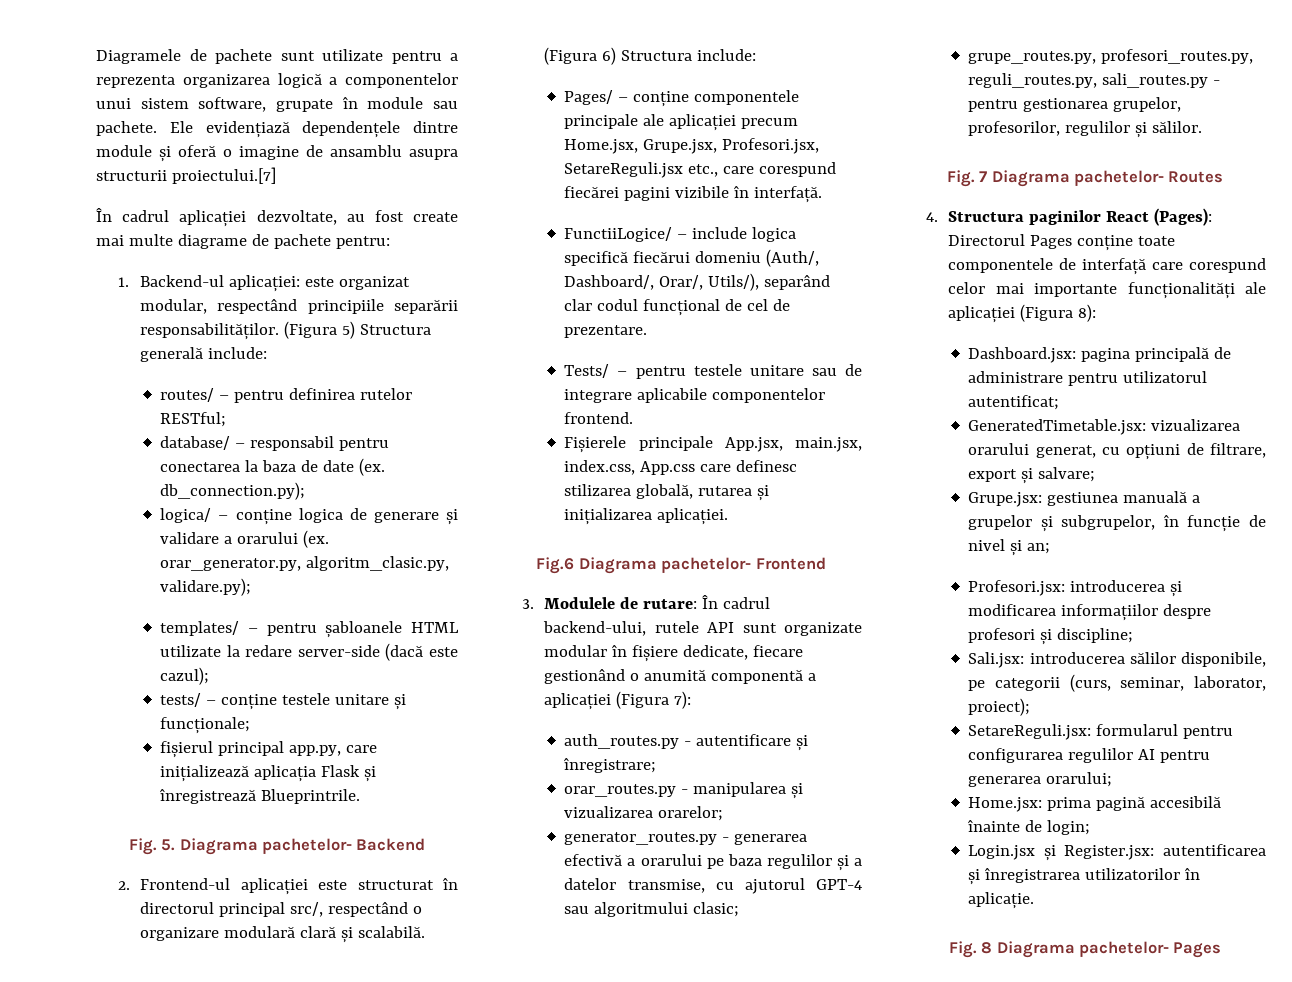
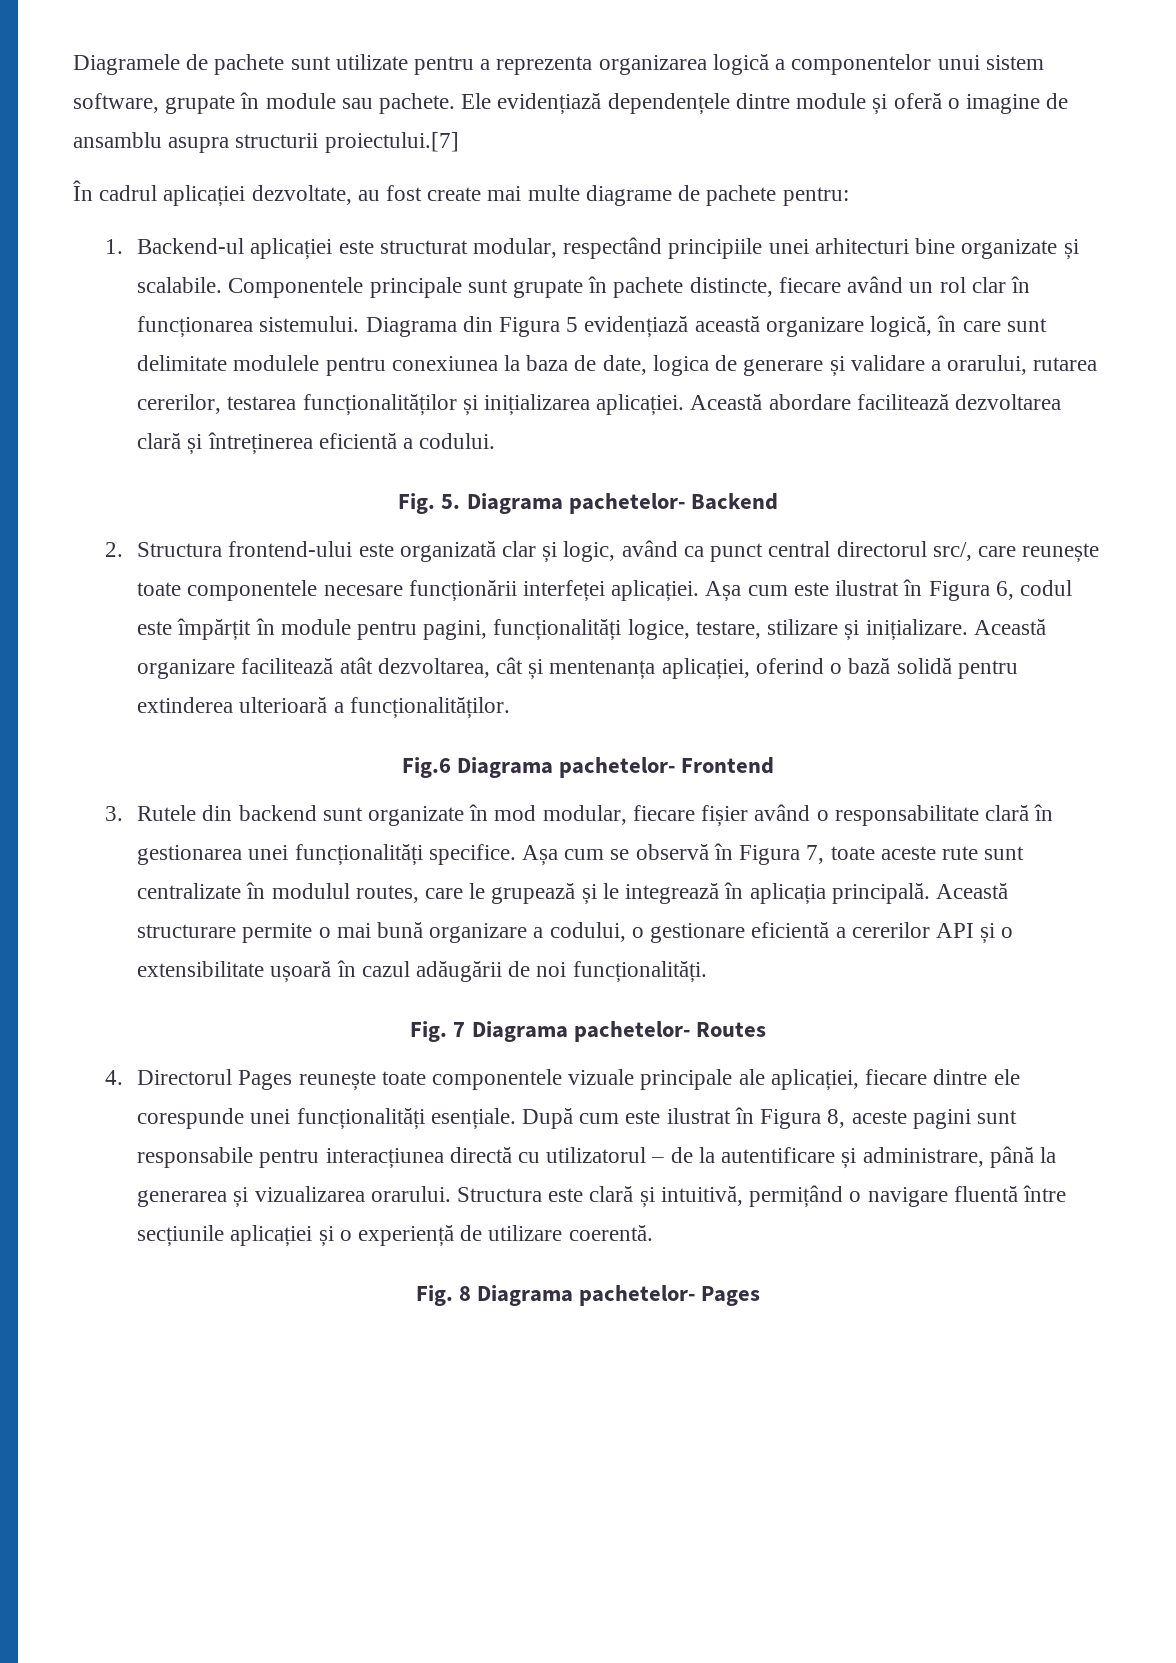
- 1. Backend-ul aplicației: este organizat modular, respectând principiile separării responsabilităților. (Figura 5) Structura generală include:
- routes/ – pentru definirea rutelor RESTful;
- database/ – responsabil pentru conectarea la baza de date (ex. db_connection.py);
- logica/ – conține logica de generare și validare a orarului (ex. orar_generator.py, algoritm_clasic.py, validare.py);
- templates/ – pentru șabloanele HTML utilizate la redare server-side (dacă este cazul);
- tests/ – conține testele unitare și funcționale;
- fișierul principal app.py, care inițializează aplicația Flask și înregistrează Blueprintrile.
+ 1. Backend-ul aplicației este structurat modular, respectând principiile unei arhitecturi bine organizate și scalabile. Componentele principale sunt grupate în pachete distincte, fiecare având un rol clar în funcționarea sistemului. Diagrama din Figura 5 evidențiază această organizare logică, în care sunt delimitate modulele pentru conexiunea la baza de date, logica de generare și validare a orarului, rutarea cererilor, testarea funcționalităților și inițializarea aplicației. Această abordare facilitează dezvoltarea clară și întreținerea eficientă a codului.
- 2. Frontend-ul aplicației este structurat în directorul principal src/, respectând o organizare modulară clară și scalabilă. (Figura 6) Structura include:
- Pages/ – conține componentele principale ale aplicației precum Home.jsx, Grupe.jsx, Profesori.jsx, SetareReguli.jsx etc., care corespund fiecărei pagini vizibile în interfață.
- FunctiiLogice/ – include logica specifică fiecărui domeniu (Auth/, Dashboard/, Orar/, Utils/), separând clar codul funcțional de cel de prezentare.
- Tests/ – pentru testele unitare sau de integrare aplicabile componentelor frontend.
- Fișierele principale App.jsx, main.jsx, index.css, App.css care definesc stilizarea globală, rutarea și inițializarea aplicației.
+ 2. Structura frontend-ului este organizată clar și logic, având ca punct central directorul src/, care reunește toate componentele necesare funcționării interfeței aplicației. Așa cum este ilustrat în Figura 6, codul este împărțit în module pentru pagini, funcționalități logice, testare, stilizare și inițializare. Această organizare facilitează atât dezvoltarea, cât și mentenanța aplicației, oferind o bază solidă pentru extinderea ulterioară a funcționalităților.
- 3. Modulele de rutare: În cadrul backend-ului, rutele API sunt organizate modular în fișiere dedicate, fiecare gestionând o anumită componentă a aplicației (Figura 7):
- auth_routes.py - autentificare și înregistrare;
- orar_routes.py - manipularea și vizualizarea orarelor;
- generator_routes.py - generarea efectivă a orarului pe baza regulilor și a datelor transmise, cu ajutorul GPT-4 sau algoritmului clasic;
- grupe_routes.py, profesori_routes.py, reguli_routes.py, sali_routes.py - pentru gestionarea grupelor, profesorilor, regulilor și sălilor.
+ 3. Rutele din backend sunt organizate în mod modular, fiecare fișier având o responsabilitate clară în gestionarea unei funcționalități specifice. Așa cum se observă în Figura 7, toate aceste rute sunt centralizate în modulul routes, care le grupează și le integrează în aplicația principală. Această structurare permite o mai bună organizare a codului, o gestionare eficientă a cererilor API și o extensibilitate ușoară în cazul adăugării de noi funcționalități.
- 4. Structura paginilor React (Pages): Directorul Pages conține toate componentele de interfață care corespund celor mai importante funcționalități ale aplicației (Figura 8):
- Dashboard.jsx: pagina principală de administrare pentru utilizatorul autentificat;
- GeneratedTimetable.jsx: vizualizarea orarului generat, cu opțiuni de filtrare, export și salvare;
- Grupe.jsx: gestiunea manuală a grupelor și subgrupelor, în funcție de nivel și an;
- Profesori.jsx: introducerea și modificarea informațiilor despre profesori și discipline;
- Sali.jsx: introducerea sălilor disponibile, pe categorii (curs, seminar, laborator, proiect);
- SetareReguli.jsx: formularul pentru configurarea regulilor AI pentru generarea orarului;
- Home.jsx: prima pagină accesibilă înainte de login;
- Login.jsx și Register.jsx: autentificarea și înregistrarea utilizatorilor în aplicație.
+ 4. Directorul Pages reunește toate componentele vizuale principale ale aplicației, fiecare dintre ele corespunde unei funcționalități esențiale. După cum este ilustrat în Figura 8, aceste pagini sunt responsabile pentru interacțiunea directă cu utilizatorul – de la autentificare și administrare, până la generarea și vizualizarea orarului. Structura este clară și intuitivă, permițând o navigare fluentă între secțiunile aplicației și o experiență de utilizare coerentă.

